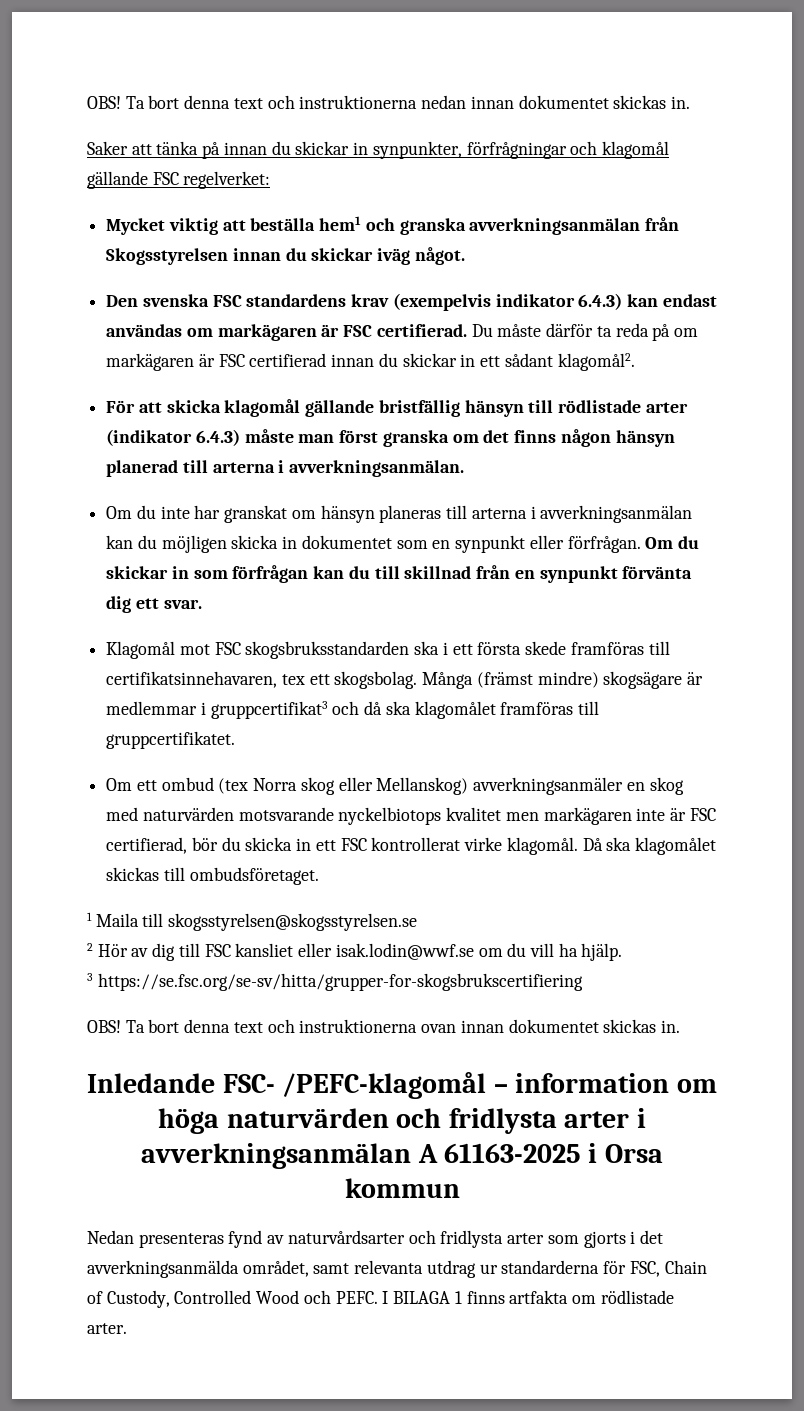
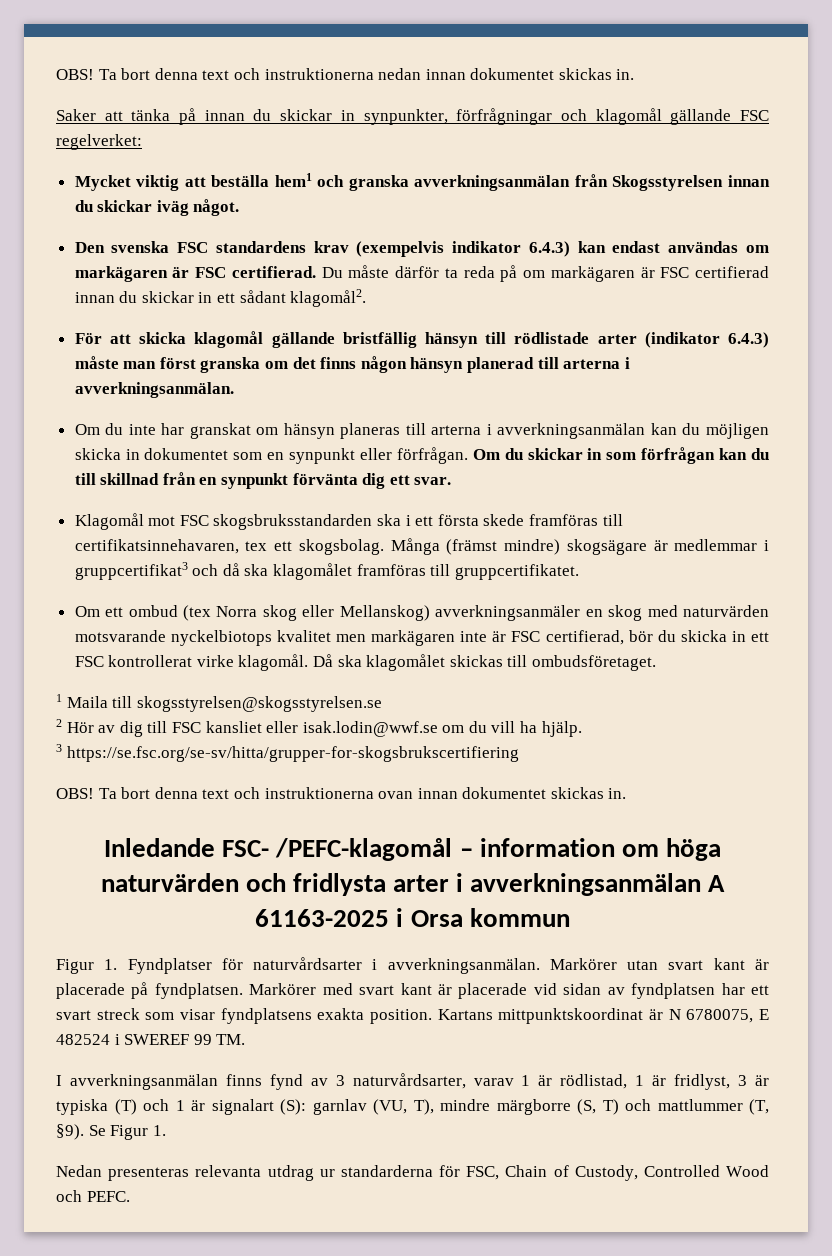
- Nedan presenteras fynd av naturvårdsarter och fridlysta arter som gjorts i det avverkningsanmälda området, samt relevanta utdrag ur standarderna för FSC, Chain of Custody, Controlled Wood och PEFC. I BILAGA 1 finns artfakta om rödlistade arter.
+ Figur 1. Fyndplatser för naturvårdsarter i avverkningsanmälan. Markörer utan svart kant är placerade på fyndplatsen. Markörer med svart kant är placerade vid sidan av fyndplatsen har ett svart streck som visar fyndplatsens exakta position. Kartans mittpunktskoordinat är N 6780075, E 482524 i SWEREF 99 TM.
+ I avverkningsanmälan finns fynd av 3 naturvårdsarter, varav 1 är rödlistad, 1 är fridlyst, 3 är typiska (T) och 1 är signalart (S): garnlav (VU, T), mindre märgborre (S, T) och mattlummer (T, §9). Se Figur 1.
+ Nedan presenteras relevanta utdrag ur standarderna för FSC, Chain of Custody, Controlled Wood och PEFC.

